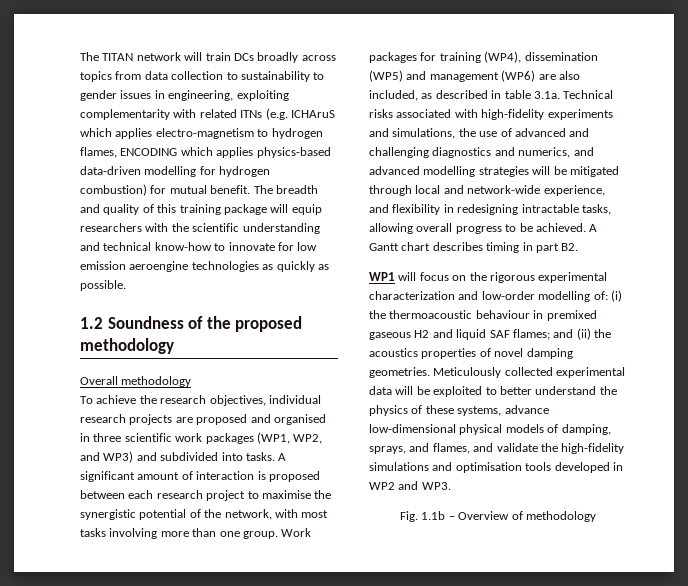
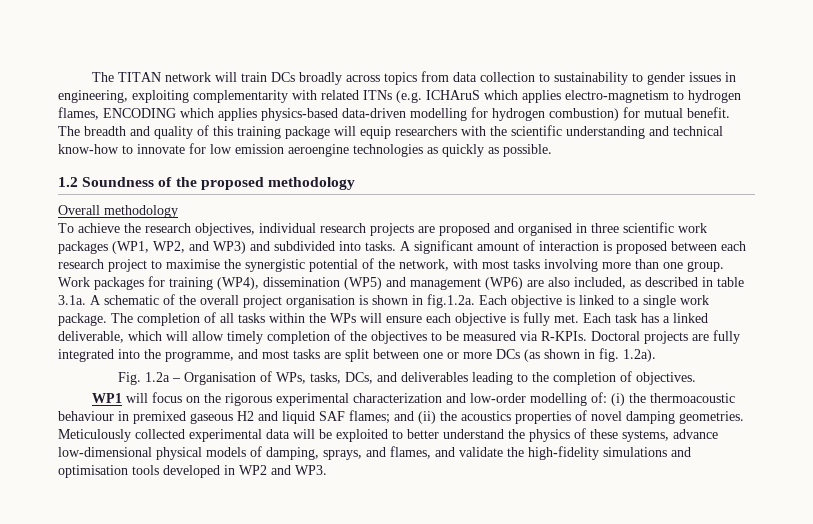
- Work packages for training (WP4), dissemination (WP5) and management (WP6) are also included, as described in table 3.1a. Technical risks associated with high-fidelity experiments and simulations, the use of advanced and challenging diagnostics and numerics, and advanced modelling strategies will be mitigated through local and network-wide experience, and flexibility in redesigning intractable tasks, allowing overall progress to be achieved. A Gantt chart describes timing in part B2.
+ Work packages for training (WP4), dissemination (WP5) and management (WP6) are also included, as described in table 3.1a. A schematic of the overall project organisation is shown in fig.1.2a. Each objective is linked to a single work package. The completion of all tasks within the WPs will ensure each objective is fully met. Each task has a linked deliverable, which will allow timely completion of the objectives to be measured via R-KPIs. Doctoral projects are fully integrated into the programme, and most tasks are split between one or more DCs (as shown in fig. 1.2a).
+ Fig. 1.2a – Organisation of WPs, tasks, DCs, and deliverables leading to the completion of objectives.
- Fig. 1.1b – Overview of methodology

